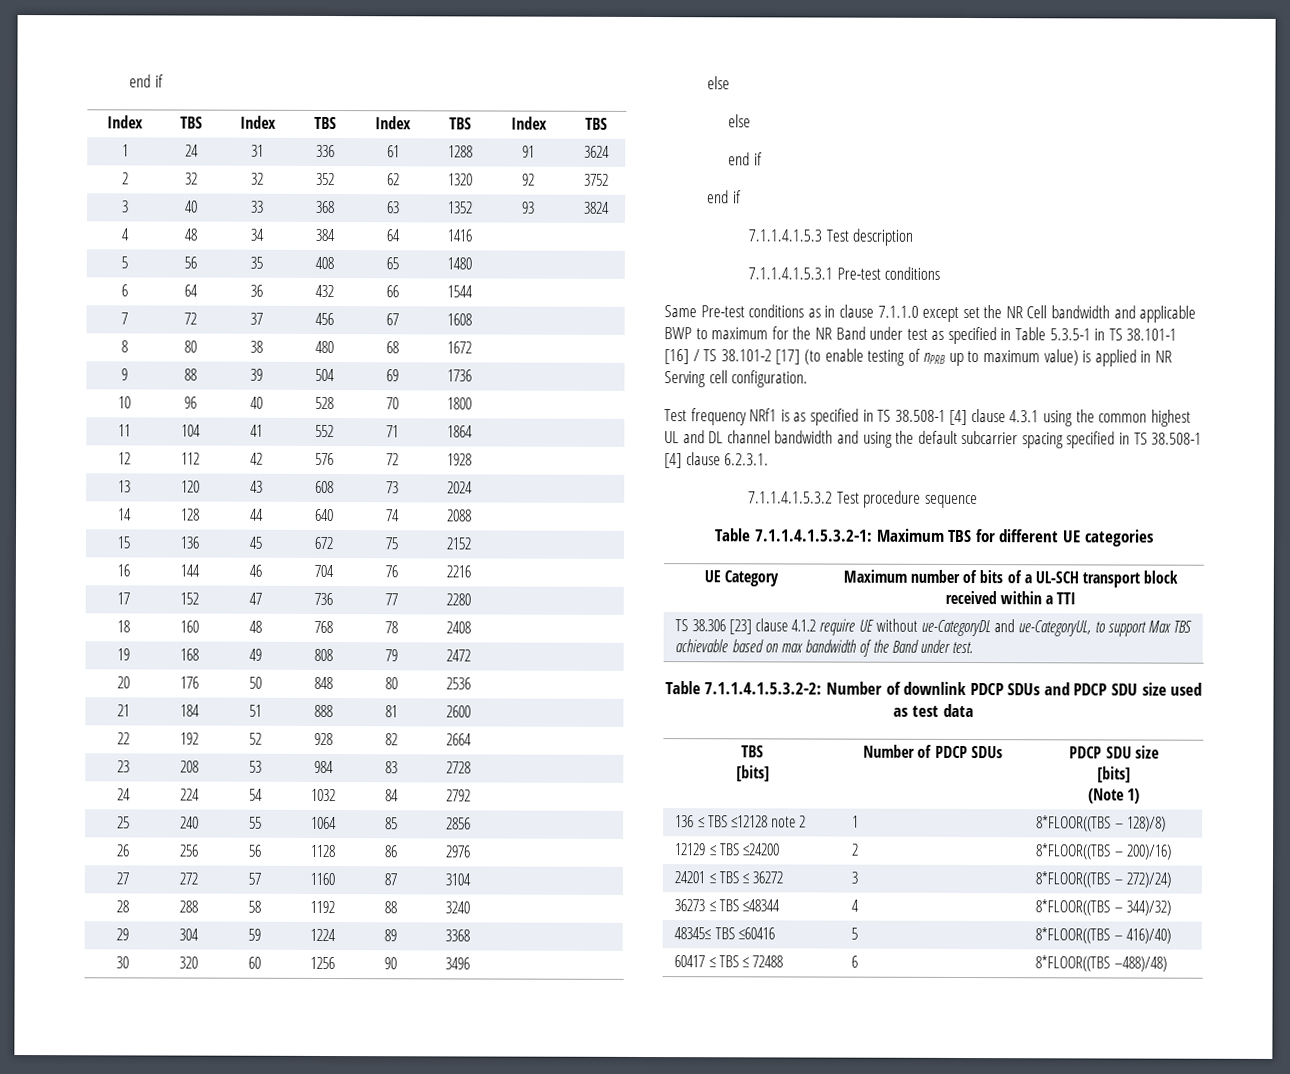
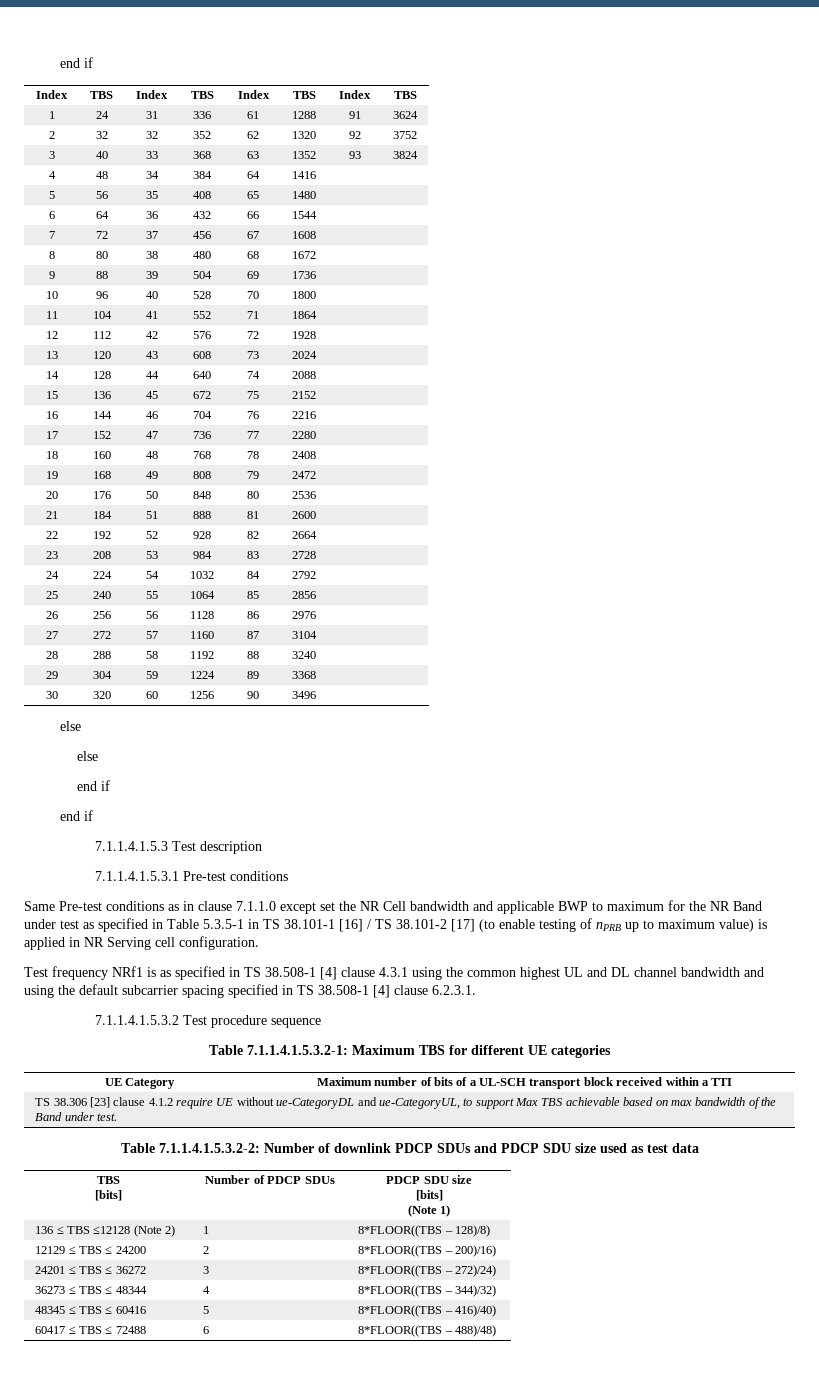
- 136 ≤ TBS ≤12128 note 2 | 1 | 8*FLOOR((TBS – 128)/8)
+ 136 ≤ TBS ≤12128 (Note 2) | 1 | 8*FLOOR((TBS – 128)/8)
- 12129 ≤ TBS ≤24200 | 2 | 8*FLOOR((TBS – 200)/16)
+ 12129 ≤ TBS ≤ 24200 | 2 | 8*FLOOR((TBS – 200)/16)
- 36273 ≤ TBS ≤48344 | 4 | 8*FLOOR((TBS – 344)/32)
+ 36273 ≤ TBS ≤ 48344 | 4 | 8*FLOOR((TBS – 344)/32)
- 48345≤ TBS ≤60416 | 5 | 8*FLOOR((TBS – 416)/40)
+ 48345 ≤ TBS ≤ 60416 | 5 | 8*FLOOR((TBS – 416)/40)
- 60417 ≤ TBS ≤ 72488 | 6 | 8*FLOOR((TBS –488)/48)
+ 60417 ≤ TBS ≤ 72488 | 6 | 8*FLOOR((TBS – 488)/48)

